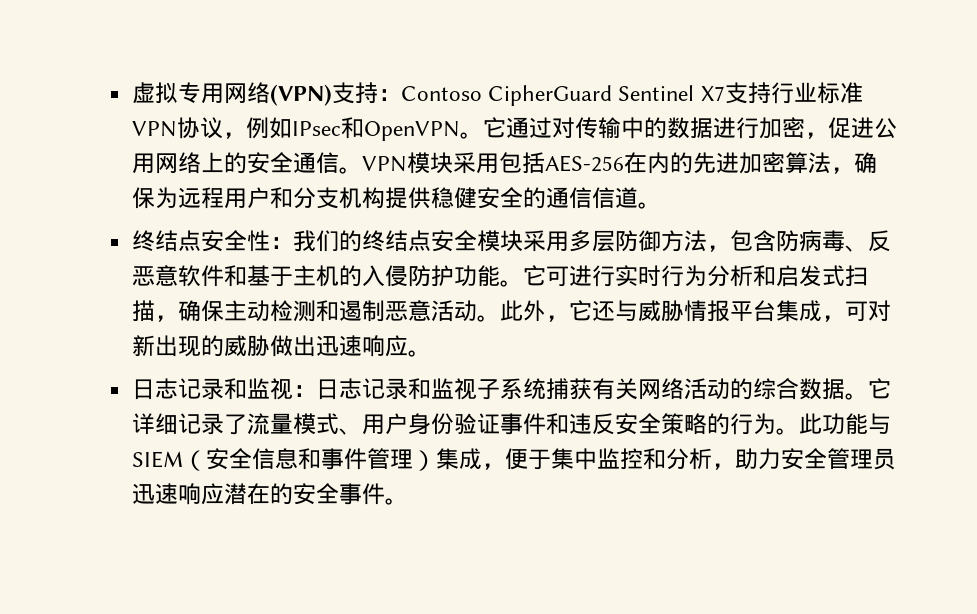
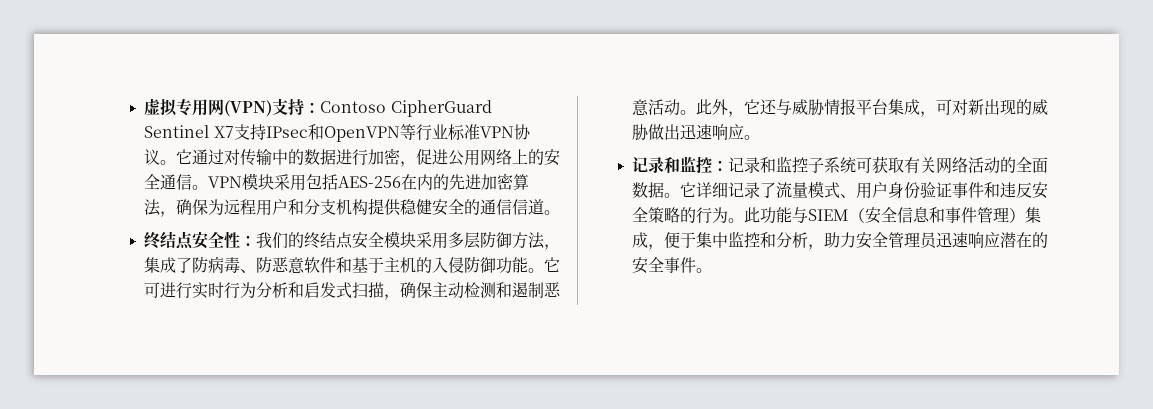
- 虚拟专用网络(VPN)支持：Contoso CipherGuard Sentinel X7支持行业标准VPN协议，例如IPsec和OpenVPN。
+ 虚拟专用网(VPN)支持：Contoso CipherGuard Sentinel X7支持IPsec和OpenVPN等行业标准VPN协议。
- 终结点安全性：我们的终结点安全模块采用多层防御方法，包含防病毒、反恶意软件和基于主机的入侵防护功能。
+ 终结点安全性：我们的终结点安全模块采用多层防御方法，集成了防病毒、防恶意软件和基于主机的入侵防御功能。
- 日志记录和监视：日志记录和监视子系统捕获有关网络活动的综合数据。
+ 记录和监控：记录和监控子系统可获取有关网络活动的全面数据。

